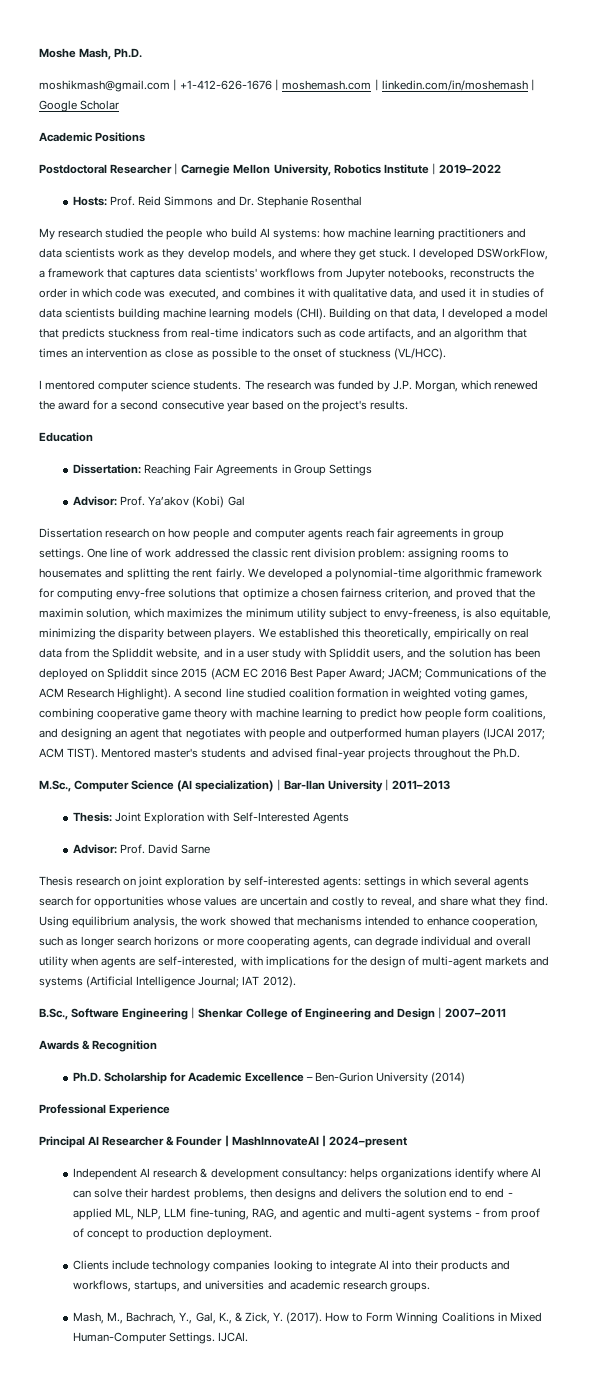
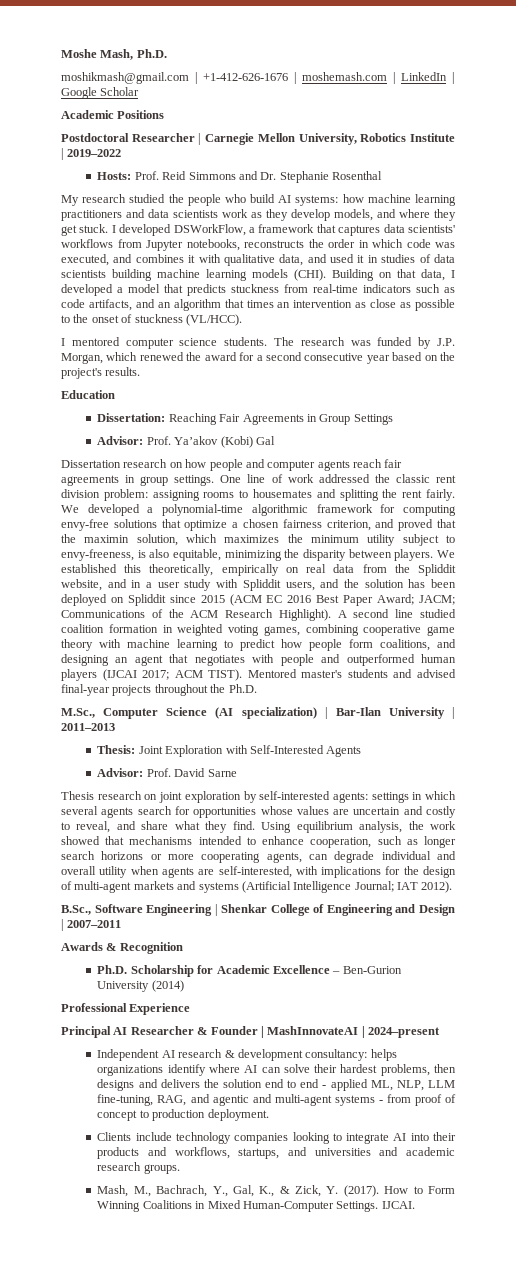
- moshikmash@gmail.com | +1-412-626-1676 | moshemash.com | linkedin.com/in/moshemash | Google Scholar
+ moshikmash@gmail.com | +1-412-626-1676 | moshemash.com | LinkedIn | Google Scholar

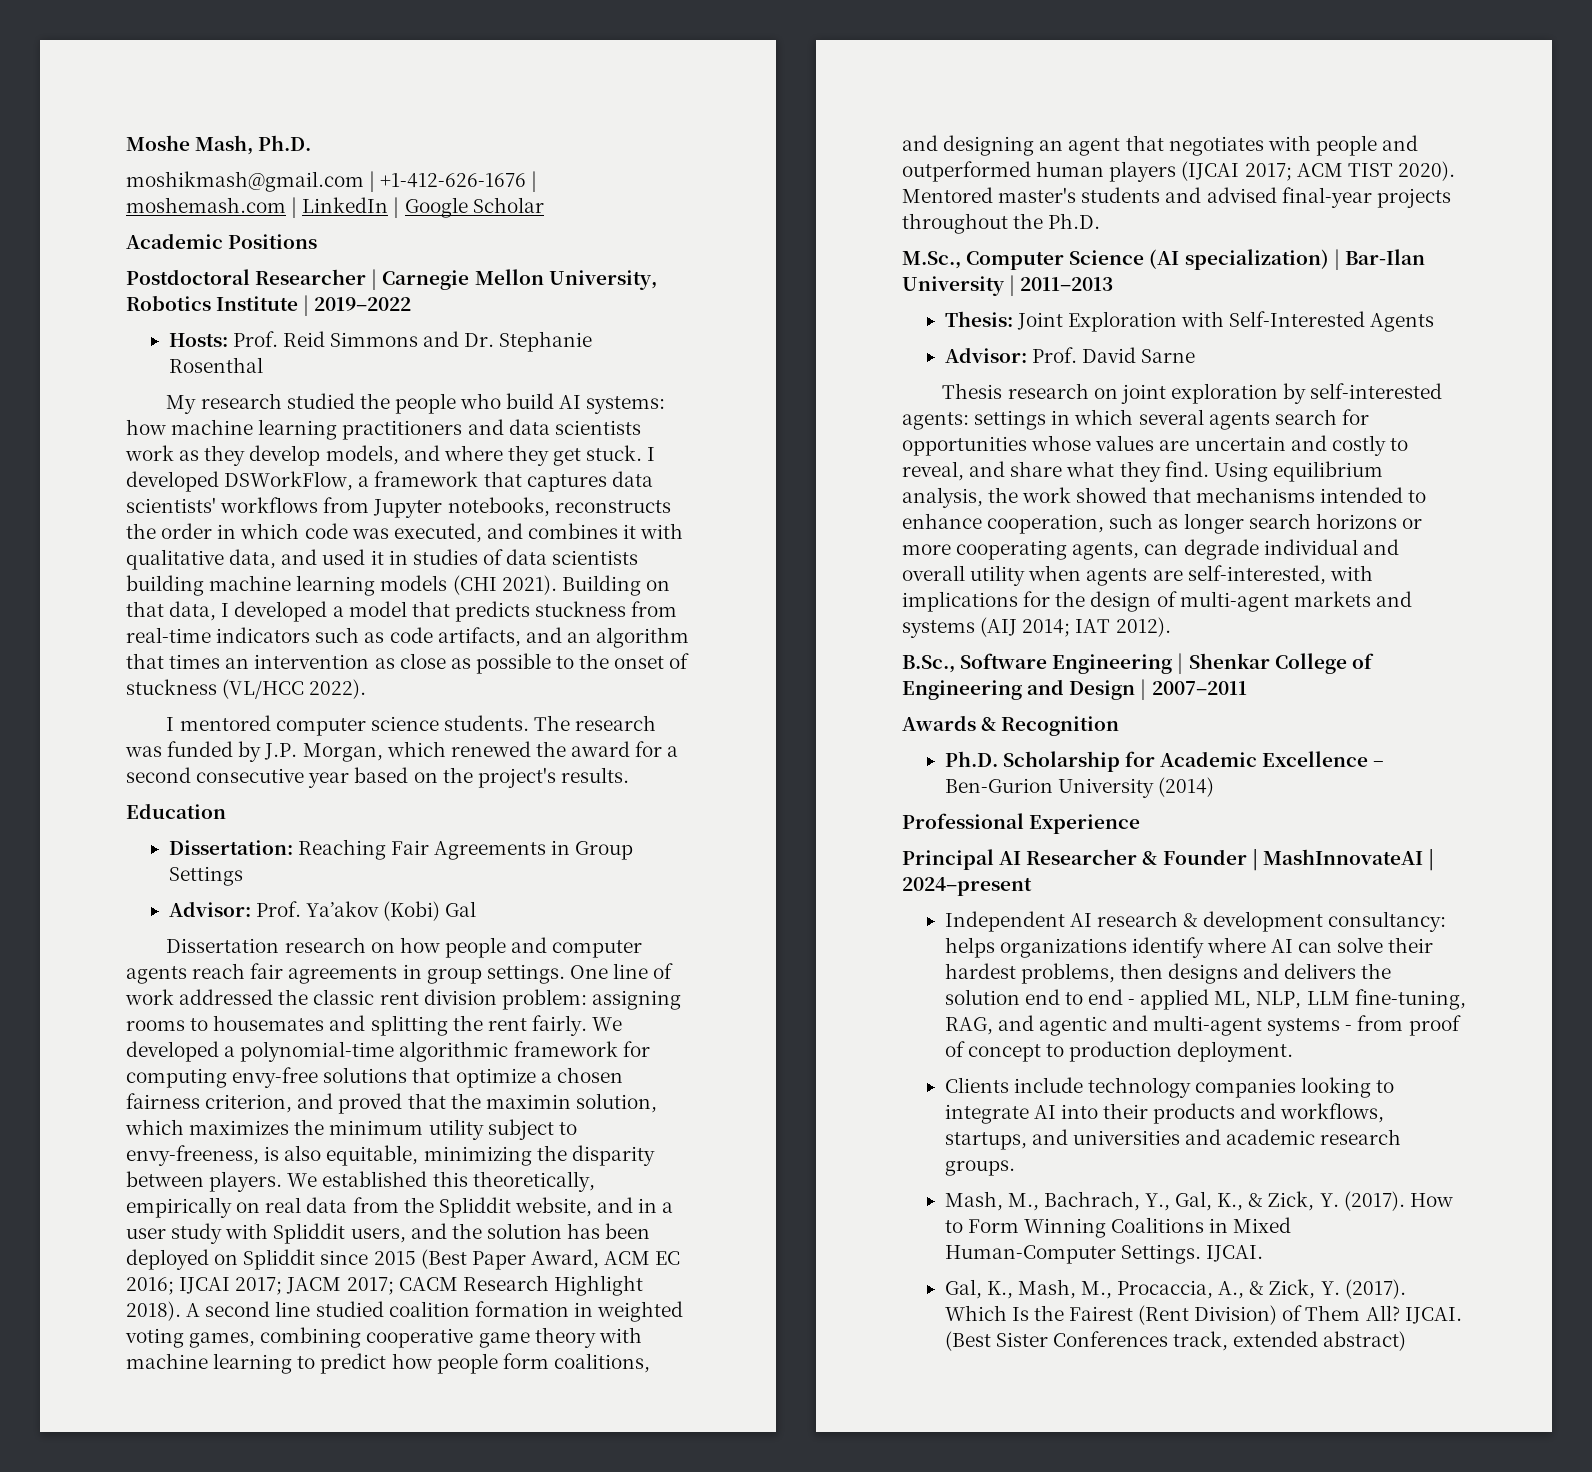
- I developed DSWorkFlow, a framework that captures data scientists' workflows from Jupyter notebooks, reconstructs the order in which code was executed, and combines it with qualitative data, and used it in studies of data scientists building machine learning models (CHI).
+ I developed DSWorkFlow, a framework that captures data scientists' workflows from Jupyter notebooks, reconstructs the order in which code was executed, and combines it with qualitative data, and used it in studies of data scientists building machine learning models (CHI 2021).
- Building on that data, I developed a model that predicts stuckness from real-time indicators such as code artifacts, and an algorithm that times an intervention as close as possible to the onset of stuckness (VL/HCC).
+ Building on that data, I developed a model that predicts stuckness from real-time indicators such as code artifacts, and an algorithm that times an intervention as close as possible to the onset of stuckness (VL/HCC 2022).
- We established this theoretically, empirically on real data from the Spliddit website, and in a user study with Spliddit users, and the solution has been deployed on Spliddit since 2015 (ACM EC 2016 Best Paper Award; JACM; Communications of the ACM Research Highlight).
+ We established this theoretically, empirically on real data from the Spliddit website, and in a user study with Spliddit users, and the solution has been deployed on Spliddit since 2015 (Best Paper Award, ACM EC 2016; IJCAI 2017; JACM 2017; CACM Research Highlight 2018).
- A second line studied coalition formation in weighted voting games, combining cooperative game theory with machine learning to predict how people form coalitions, and designing an agent that negotiates with people and outperformed human players (IJCAI 2017; ACM TIST).
+ A second line studied coalition formation in weighted voting games, combining cooperative game theory with machine learning to predict how people form coalitions, and designing an agent that negotiates with people and outperformed human players (IJCAI 2017; ACM TIST 2020).
- Using equilibrium analysis, the work showed that mechanisms intended to enhance cooperation, such as longer search horizons or more cooperating agents, can degrade individual and overall utility when agents are self-interested, with implications for the design of multi-agent markets and systems (Artificial Intelligence Journal; IAT 2012).
+ Using equilibrium analysis, the work showed that mechanisms intended to enhance cooperation, such as longer search horizons or more cooperating agents, can degrade individual and overall utility when agents are self-interested, with implications for the design of multi-agent markets and systems (AIJ 2014; IAT 2012).
+ Gal, K., Mash, M., Procaccia, A., & Zick, Y. (2017). Which Is the Fairest (Rent Division) of Them All? IJCAI. (Best Sister Conferences track, extended abstract)

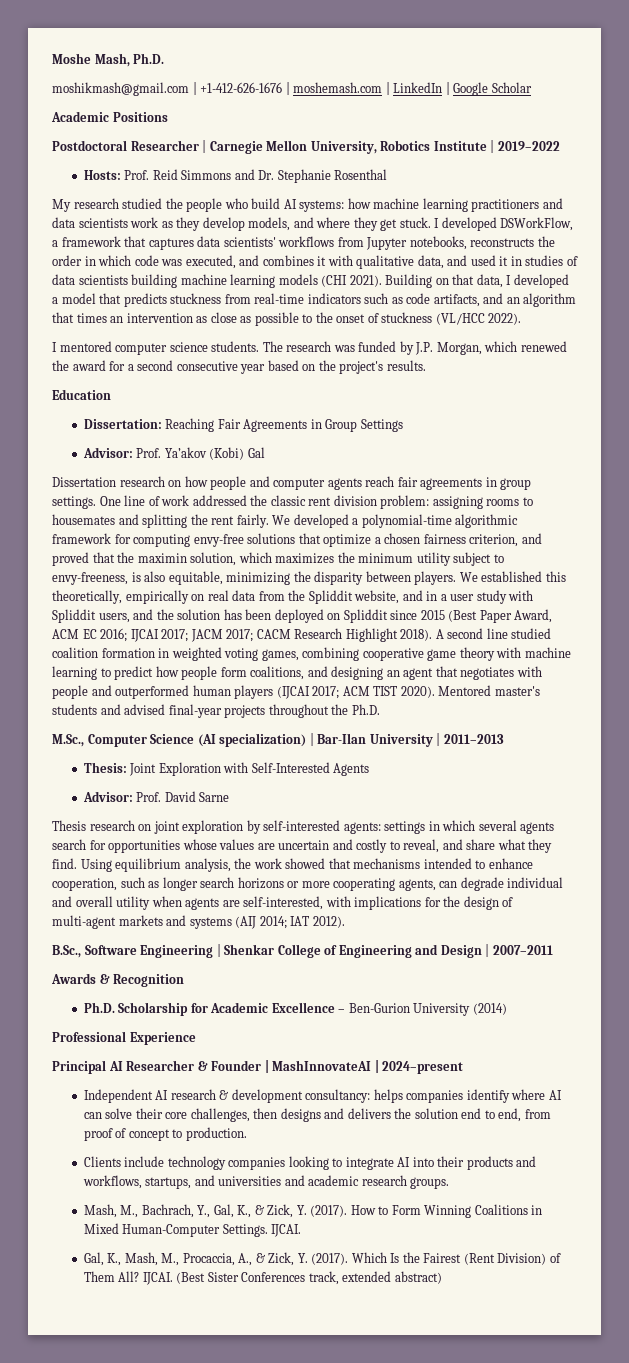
- Independent AI research & development consultancy: helps organizations identify where AI can solve their hardest problems, then designs and delivers the solution end to end - applied ML, NLP, LLM fine-tuning, RAG, and agentic and multi-agent systems - from proof of concept to production deployment.
+ Independent AI research & development consultancy: helps companies identify where AI can solve their core challenges, then designs and delivers the solution end to end, from proof of concept to production.

